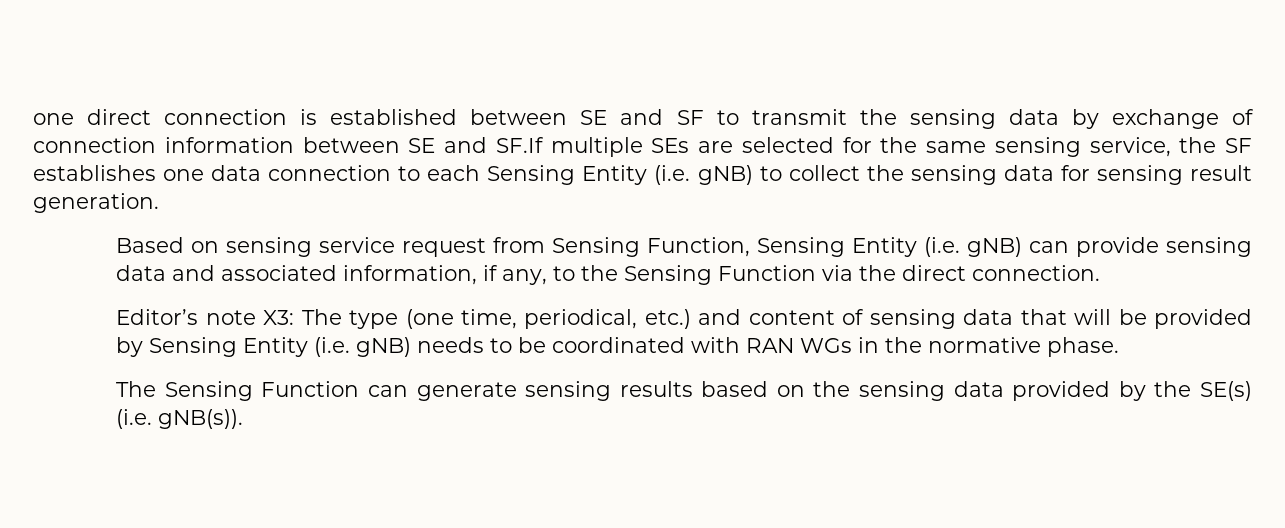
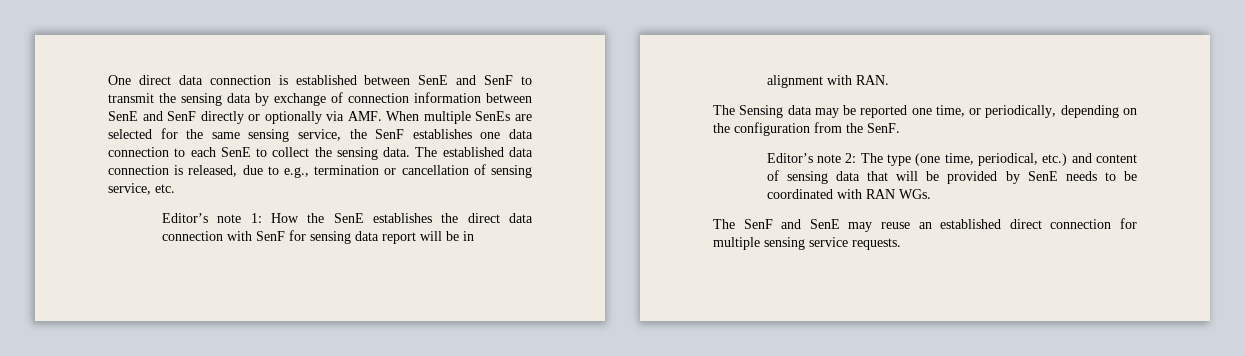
- one direct connection is established between SE and SF to transmit the sensing data by exchange of connection information between SE and SF.If multiple SEs are selected for the same sensing service, the SF establishes one data connection to each Sensing Entity (i.e. gNB) to collect the sensing data for sensing result generation.
- Based on sensing service request from Sensing Function, Sensing Entity (i.e. gNB) can provide sensing data and associated information, if any, to the Sensing Function via the direct connection.
- Editor’s note X3: The type (one time, periodical, etc.) and content of sensing data that will be provided by Sensing Entity (i.e. gNB) needs to be coordinated with RAN WGs in the normative phase.
- The Sensing Function can generate sensing results based on the sensing data provided by the SE(s) (i.e. gNB(s)).
+ One direct data connection is established between SenE and SenF to transmit the sensing data by exchange of connection information between SenE and SenF directly or optionally via AMF. When multiple SenEs are selected for the same sensing service, the SenF establishes one data connection to each SenE to collect the sensing data. The established data connection is released, due to e.g., termination or cancellation of sensing service, etc.
+ Editor’s note 1: How the SenE establishes the direct data connection with SenF for sensing data report will be in alignment with RAN.
+ The Sensing data may be reported one time, or periodically, depending on the configuration from the SenF.
+ Editor’s note 2: The type (one time, periodical, etc.) and content of sensing data that will be provided by SenE needs to be coordinated with RAN WGs.
+ The SenF and SenE may reuse an established direct connection for multiple sensing service requests.

